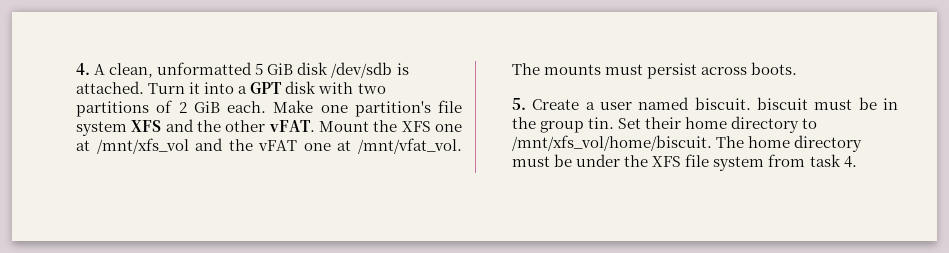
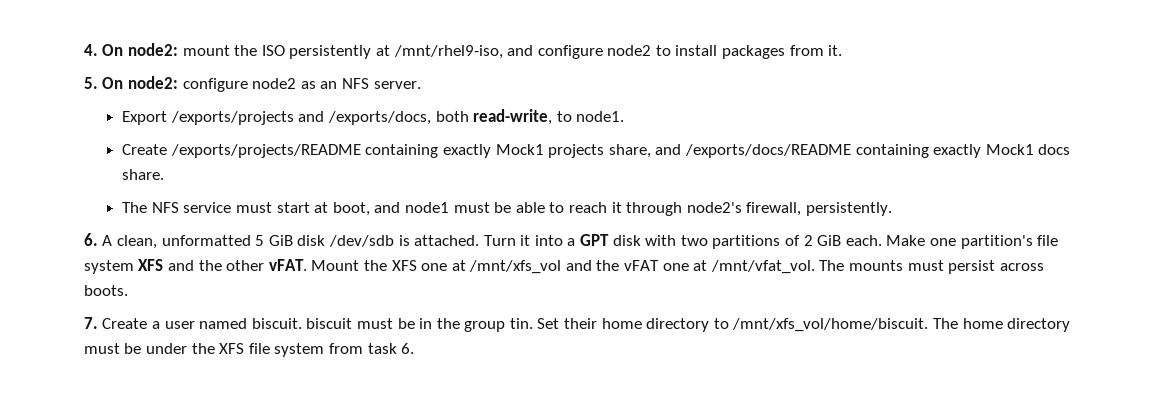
- 4. A clean, unformatted 5 GiB disk /dev/sdb is attached.
+ 4. On node2: mount the ISO persistently at /mnt/rhel9-iso, and configure node2 to install packages from it.
+ 5. On node2: configure node2 as an NFS server.
+ Export /exports/projects and /exports/docs, both read-write, to node1.
+ Create /exports/projects/README containing exactly Mock1 projects share, and /exports/docs/README containing exactly Mock1 docs share.
+ The NFS service must start at boot, and node1 must be able to reach it through node2's firewall, persistently.
+ 6. A clean, unformatted 5 GiB disk /dev/sdb is attached.
- 5. Create a user named biscuit. biscuit must be in the group tin.
+ 7. Create a user named biscuit. biscuit must be in the group tin.
- The home directory must be under the XFS file system from task 4.
+ The home directory must be under the XFS file system from task 6.

